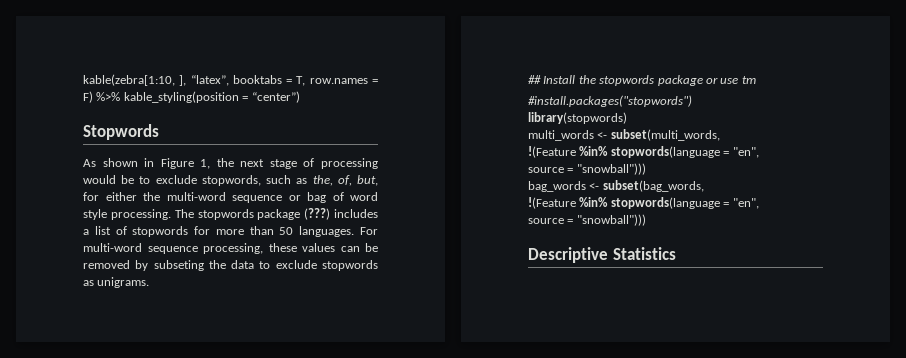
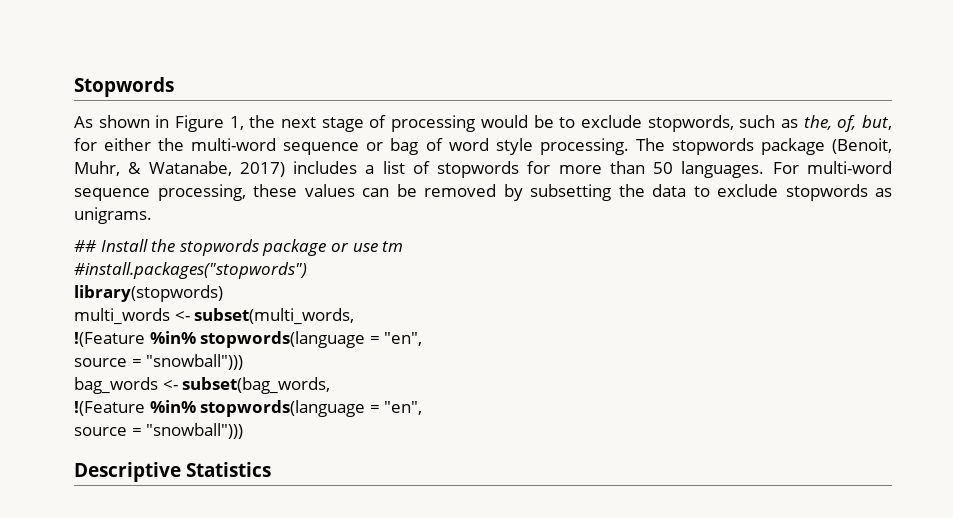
- kable(zebra[1:10, ], “latex”, booktabs = T, row.names = F) %>% kable_styling(position = “center”)
- The stopwords package (???) includes a list of stopwords for more than 50 languages.
+ The stopwords package (Benoit, Muhr, & Watanabe, 2017) includes a list of stopwords for more than 50 languages.
- For multi-word sequence processing, these values can be removed by subseting the data to exclude stopwords as unigrams.
+ For multi-word sequence processing, these values can be removed by subsetting the data to exclude stopwords as unigrams.

